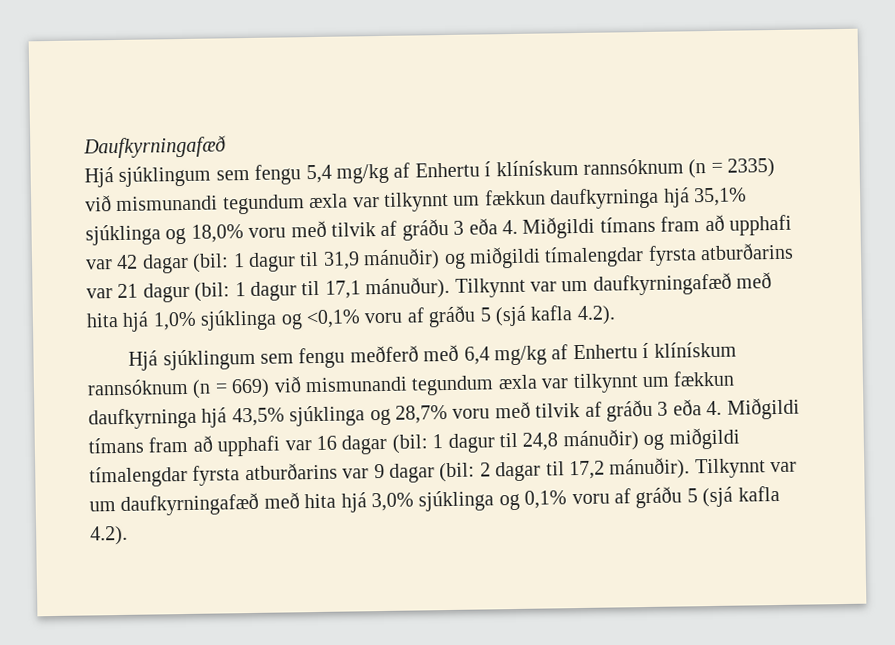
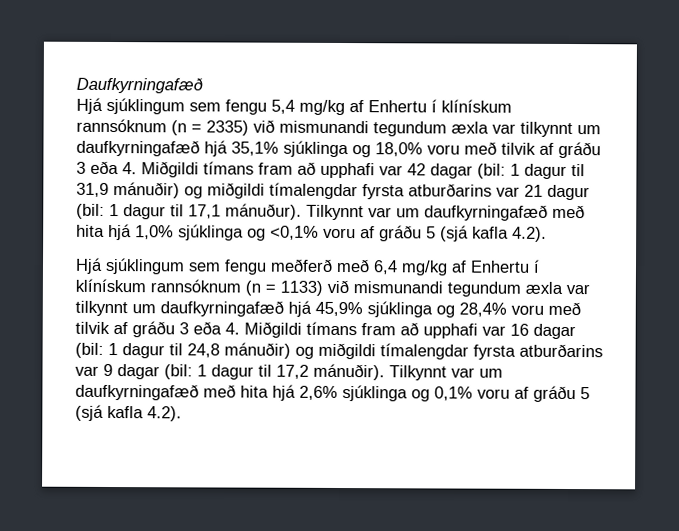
- Hjá sjúklingum sem fengu 5,4 mg/kg af Enhertu í klínískum rannsóknum (n = 2335) við mismunandi tegundum æxla var tilkynnt um fækkun daufkyrninga hjá 35,1% sjúklinga og 18,0% voru með tilvik af gráðu 3 eða 4. Miðgildi tímans fram að upphafi var 42 dagar (bil:
+ Hjá sjúklingum sem fengu 5,4 mg/kg af Enhertu í klínískum rannsóknum (n = 2335) við mismunandi tegundum æxla var tilkynnt um daufkyrningafæð hjá 35,1% sjúklinga og 18,0% voru með tilvik af gráðu 3 eða 4. Miðgildi tímans fram að upphafi var 42 dagar (bil:
- Hjá sjúklingum sem fengu meðferð með 6,4 mg/kg af Enhertu í klínískum rannsóknum (n = 669) við mismunandi tegundum æxla var tilkynnt um fækkun daufkyrninga hjá 43,5% sjúklinga og 28,7% voru með tilvik af gráðu 3 eða 4. Miðgildi tímans fram að upphafi var 16 dagar (bil: 1 dagur til 24,8 mánuðir) og miðgildi tímalengdar fyrsta atburðarins var 9 dagar (bil: 2 dagar til 17,2 mánuðir).
+ Hjá sjúklingum sem fengu meðferð með 6,4 mg/kg af Enhertu í klínískum rannsóknum (n = 1133) við mismunandi tegundum æxla var tilkynnt um daufkyrningafæð hjá 45,9% sjúklinga og 28,4% voru með tilvik af gráðu 3 eða 4. Miðgildi tímans fram að upphafi var 16 dagar (bil: 1 dagur til 24,8 mánuðir) og miðgildi tímalengdar fyrsta atburðarins var 9 dagar (bil: 1 dagur til 17,2 mánuðir).
- Tilkynnt var um daufkyrningafæð með hita hjá 3,0% sjúklinga og 0,1% voru af gráðu 5 (sjá kafla 4.2).
+ Tilkynnt var um daufkyrningafæð með hita hjá 2,6% sjúklinga og 0,1% voru af gráðu 5 (sjá kafla 4.2).

